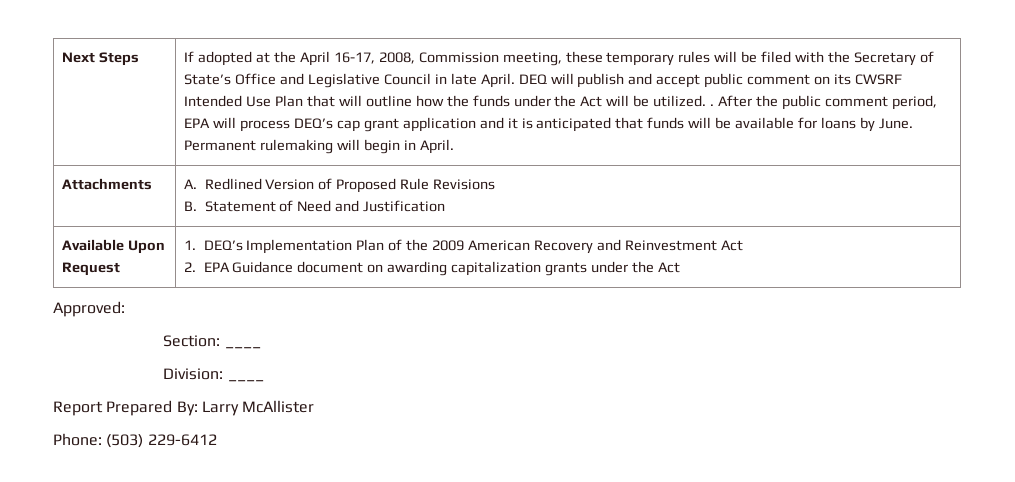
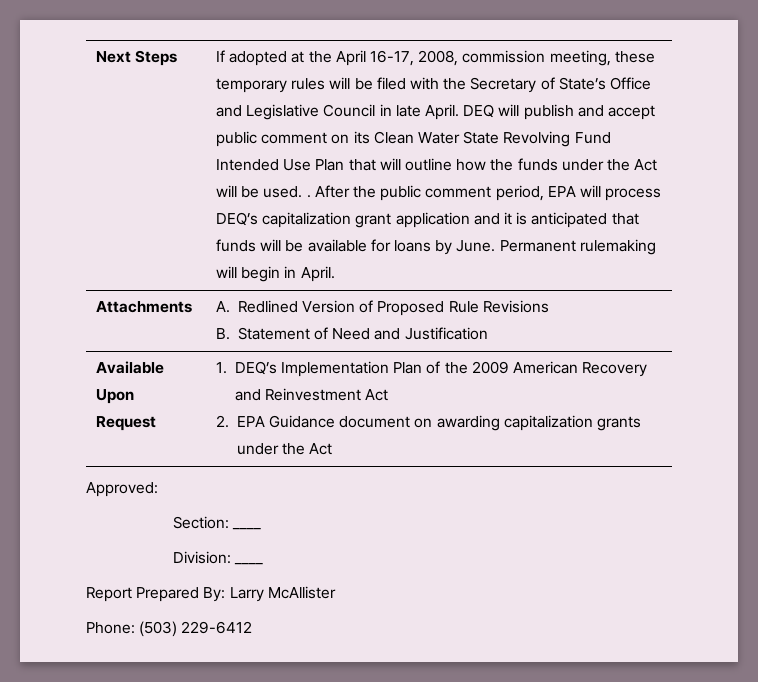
- If adopted at the April 16-17, 2008, Commission meeting, these temporary rules will be filed with the Secretary of State’s Office and Legislative Council in late April.
+ If adopted at the April 16-17, 2008, commission meeting, these temporary rules will be filed with the Secretary of State’s Office and Legislative Council in late April.
- DEQ will publish and accept public comment on its CWSRF Intended Use Plan that will outline how the funds under the Act will be utilized. .
+ DEQ will publish and accept public comment on its Clean Water State Revolving Fund Intended Use Plan that will outline how the funds under the Act will be used. .
- After the public comment period, EPA will process DEQ’s cap grant application and it is anticipated that funds will be available for loans by June.
+ After the public comment period, EPA will process DEQ’s capitalization grant application and it is anticipated that funds will be available for loans by June.

